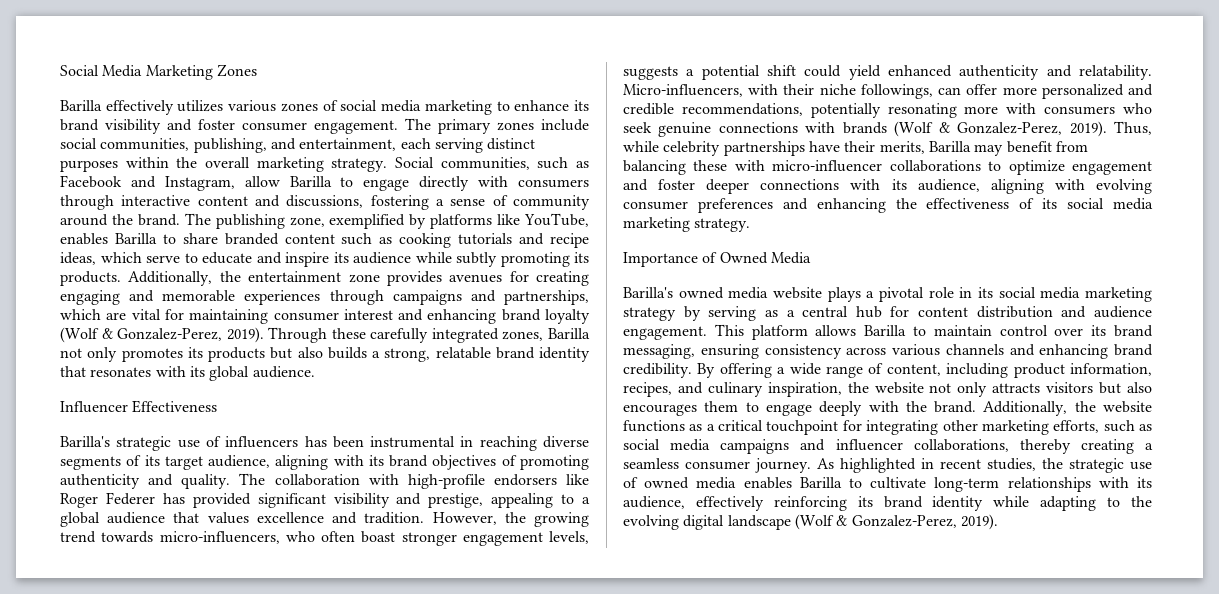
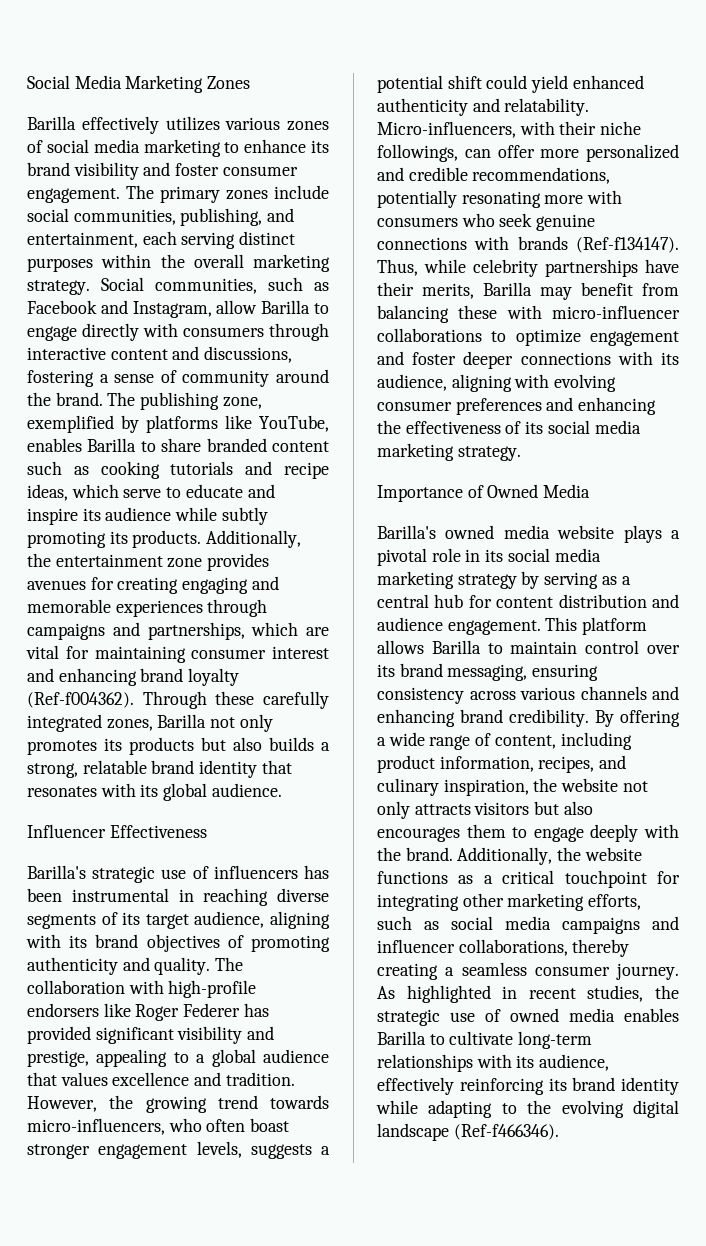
- Additionally, the entertainment zone provides avenues for creating engaging and memorable experiences through campaigns and partnerships, which are vital for maintaining consumer interest and enhancing brand loyalty (Wolf & Gonzalez-Perez, 2019).
+ Additionally, the entertainment zone provides avenues for creating engaging and memorable experiences through campaigns and partnerships, which are vital for maintaining consumer interest and enhancing brand loyalty (Ref-f004362).
- Micro-influencers, with their niche followings, can offer more personalized and credible recommendations, potentially resonating more with consumers who seek genuine connections with brands (Wolf & Gonzalez-Perez, 2019).
+ Micro-influencers, with their niche followings, can offer more personalized and credible recommendations, potentially resonating more with consumers who seek genuine connections with brands (Ref-f134147).
- As highlighted in recent studies, the strategic use of owned media enables Barilla to cultivate long-term relationships with its audience, effectively reinforcing its brand identity while adapting to the evolving digital landscape (Wolf & Gonzalez-Perez, 2019).
+ As highlighted in recent studies, the strategic use of owned media enables Barilla to cultivate long-term relationships with its audience, effectively reinforcing its brand identity while adapting to the evolving digital landscape (Ref-f466346).

